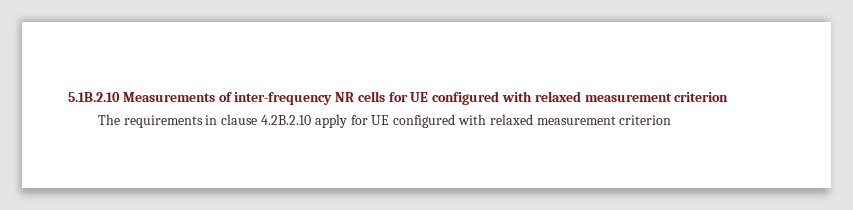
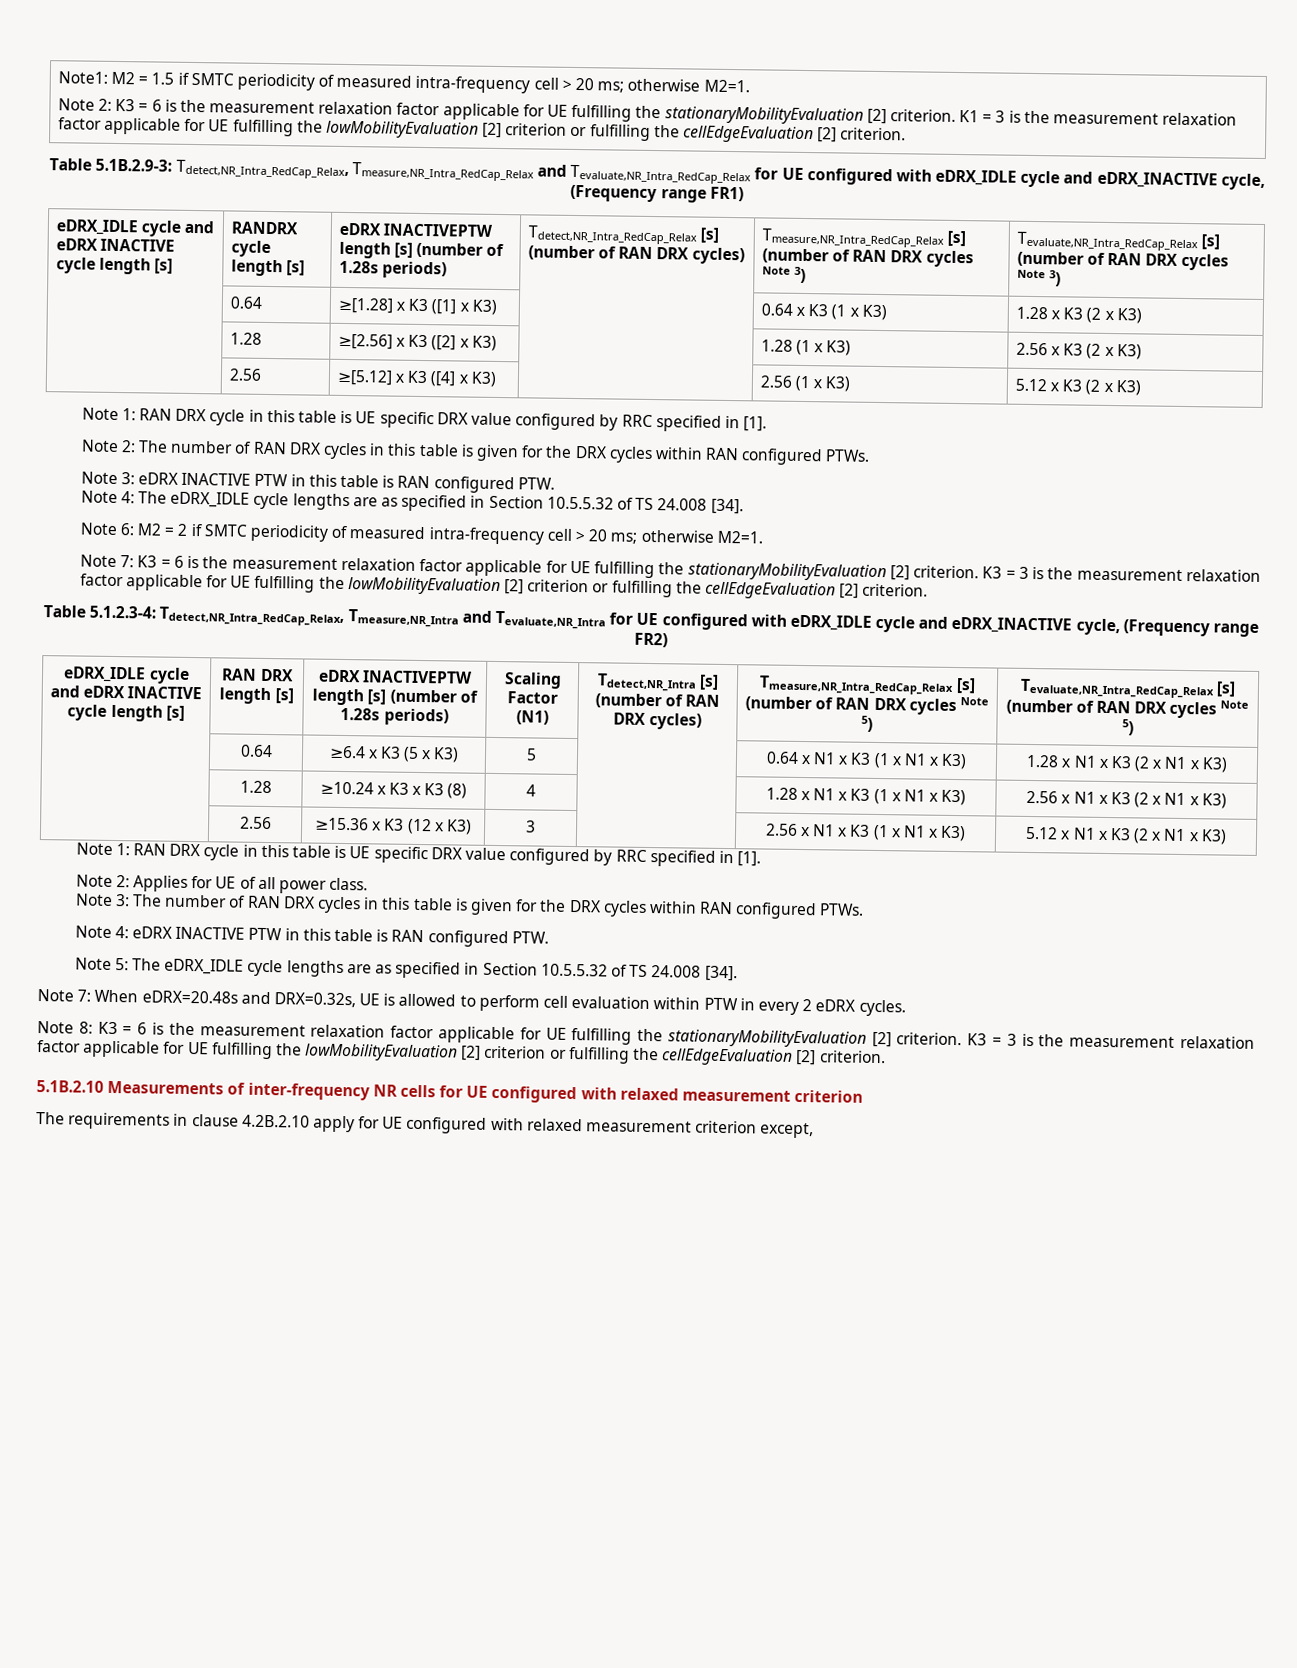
+ Note1: M2 = 1.5 if SMTC periodicity of measured intra-frequency cell > 20 ms; otherwise M2=1.
+ Note 2: K3 = 6 is the measurement relaxation factor applicable for UE fulfilling the stationaryMobilityEvaluation [2] criterion. K1 = 3 is the measurement relaxation factor applicable for UE fulfilling the lowMobilityEvaluation [2] criterion or fulfilling the cellEdgeEvaluation [2] criterion.
+ Table 5.1B.2.9-3: Tdetect,NR_Intra_RedCap_Relax, Tmeasure,NR_Intra_RedCap_Relax and Tevaluate,NR_Intra_RedCap_Relax for UE configured with eDRX_IDLE cycle and eDRX_INACTIVE cycle, (Frequency range FR1)
+ eDRX_IDLE cycle and eDRX INACTIVE cycle length [s] | RANDRX cycle length [s] | eDRX INACTIVEPTW length [s] (number of 1.28s periods) | Tdetect,NR_Intra_RedCap_Relax [s] (number of RAN DRX cycles) | Tmeasure,NR_Intra_RedCap_Relax [s] (number of RAN DRX cycles Note 3) | Tevaluate,NR_Intra_RedCap_Relax [s] (number of RAN DRX cycles Note 3)
+ | 0.64 | ≥[1.28] x K3 ([1] x K3) | | 0.64 x K3 (1 x K3) | 1.28 x K3 (2 x K3)
+ | 1.28 | ≥[2.56] x K3 ([2] x K3) | | 1.28 (1 x K3) | 2.56 x K3 (2 x K3)
+ | 2.56 | ≥[5.12] x K3 ([4] x K3) | | 2.56 (1 x K3) | 5.12 x K3 (2 x K3)
+ Note 1: RAN DRX cycle in this table is UE specific DRX value configured by RRC specified in [1].
+ Note 2: The number of RAN DRX cycles in this table is given for the DRX cycles within RAN configured PTWs.
+ Note 3: eDRX INACTIVE PTW in this table is RAN configured PTW.
+ Note 4: The eDRX_IDLE cycle lengths are as specified in Section 10.5.5.32 of TS 24.008 [34].
+ Note 6: M2 = 2 if SMTC periodicity of measured intra-frequency cell > 20 ms; otherwise M2=1.
+ Note 7: K3 = 6 is the measurement relaxation factor applicable for UE fulfilling the stationaryMobilityEvaluation [2] criterion. K3 = 3 is the measurement relaxation factor applicable for UE fulfilling the lowMobilityEvaluation [2] criterion or fulfilling the cellEdgeEvaluation [2] criterion.
+ Table 5.1.2.3-4: Tdetect,NR_Intra_RedCap_Relax, Tmeasure,NR_Intra and Tevaluate,NR_Intra for UE configured with eDRX_IDLE cycle and eDRX_INACTIVE cycle, (Frequency range FR2)
+ eDRX_IDLE cycle and eDRX INACTIVE cycle length [s] | RAN DRX length [s] | eDRX INACTIVEPTW length [s] (number of 1.28s periods) | Scaling Factor (N1) | Tdetect,NR_Intra [s] (number of RAN DRX cycles) | Tmeasure,NR_Intra_RedCap_Relax [s] (number of RAN DRX cycles Note 5) | Tevaluate,NR_Intra_RedCap_Relax [s] (number of RAN DRX cycles Note 5)
+ | 0.64 | ≥6.4 x K3 (5 x K3) | 5 | | 0.64 x N1 x K3 (1 x N1 x K3) | 1.28 x N1 x K3 (2 x N1 x K3)
+ | 1.28 | ≥10.24 x K3 x K3 (8) | 4 | | 1.28 x N1 x K3 (1 x N1 x K3) | 2.56 x N1 x K3 (2 x N1 x K3)
+ | 2.56 | ≥15.36 x K3 (12 x K3) | 3 | | 2.56 x N1 x K3 (1 x N1 x K3) | 5.12 x N1 x K3 (2 x N1 x K3)
+ Note 1: RAN DRX cycle in this table is UE specific DRX value configured by RRC specified in [1].
+ Note 2: Applies for UE of all power class.
+ Note 3: The number of RAN DRX cycles in this table is given for the DRX cycles within RAN configured PTWs.
+ Note 4: eDRX INACTIVE PTW in this table is RAN configured PTW.
+ Note 5: The eDRX_IDLE cycle lengths are as specified in Section 10.5.5.32 of TS 24.008 [34].
+ Note 7: When eDRX=20.48s and DRX=0.32s, UE is allowed to perform cell evaluation within PTW in every 2 eDRX cycles.
+ Note 8: K3 = 6 is the measurement relaxation factor applicable for UE fulfilling the stationaryMobilityEvaluation [2] criterion. K3 = 3 is the measurement relaxation factor applicable for UE fulfilling the lowMobilityEvaluation [2] criterion or fulfilling the cellEdgeEvaluation [2] criterion.
- The requirements in clause 4.2B.2.10 apply for UE configured with relaxed measurement criterion
+ The requirements in clause 4.2B.2.10 apply for UE configured with relaxed measurement criterion except,

